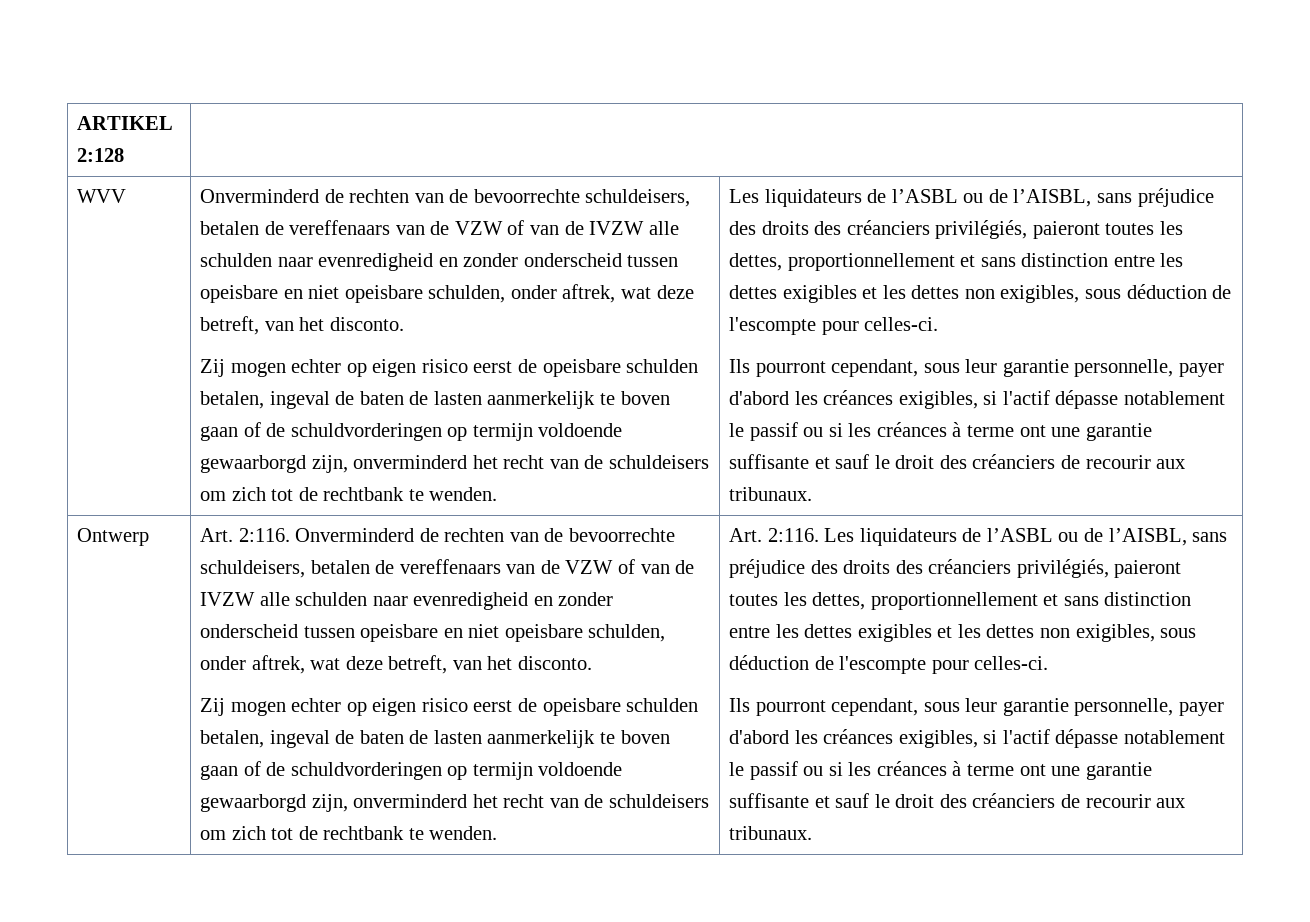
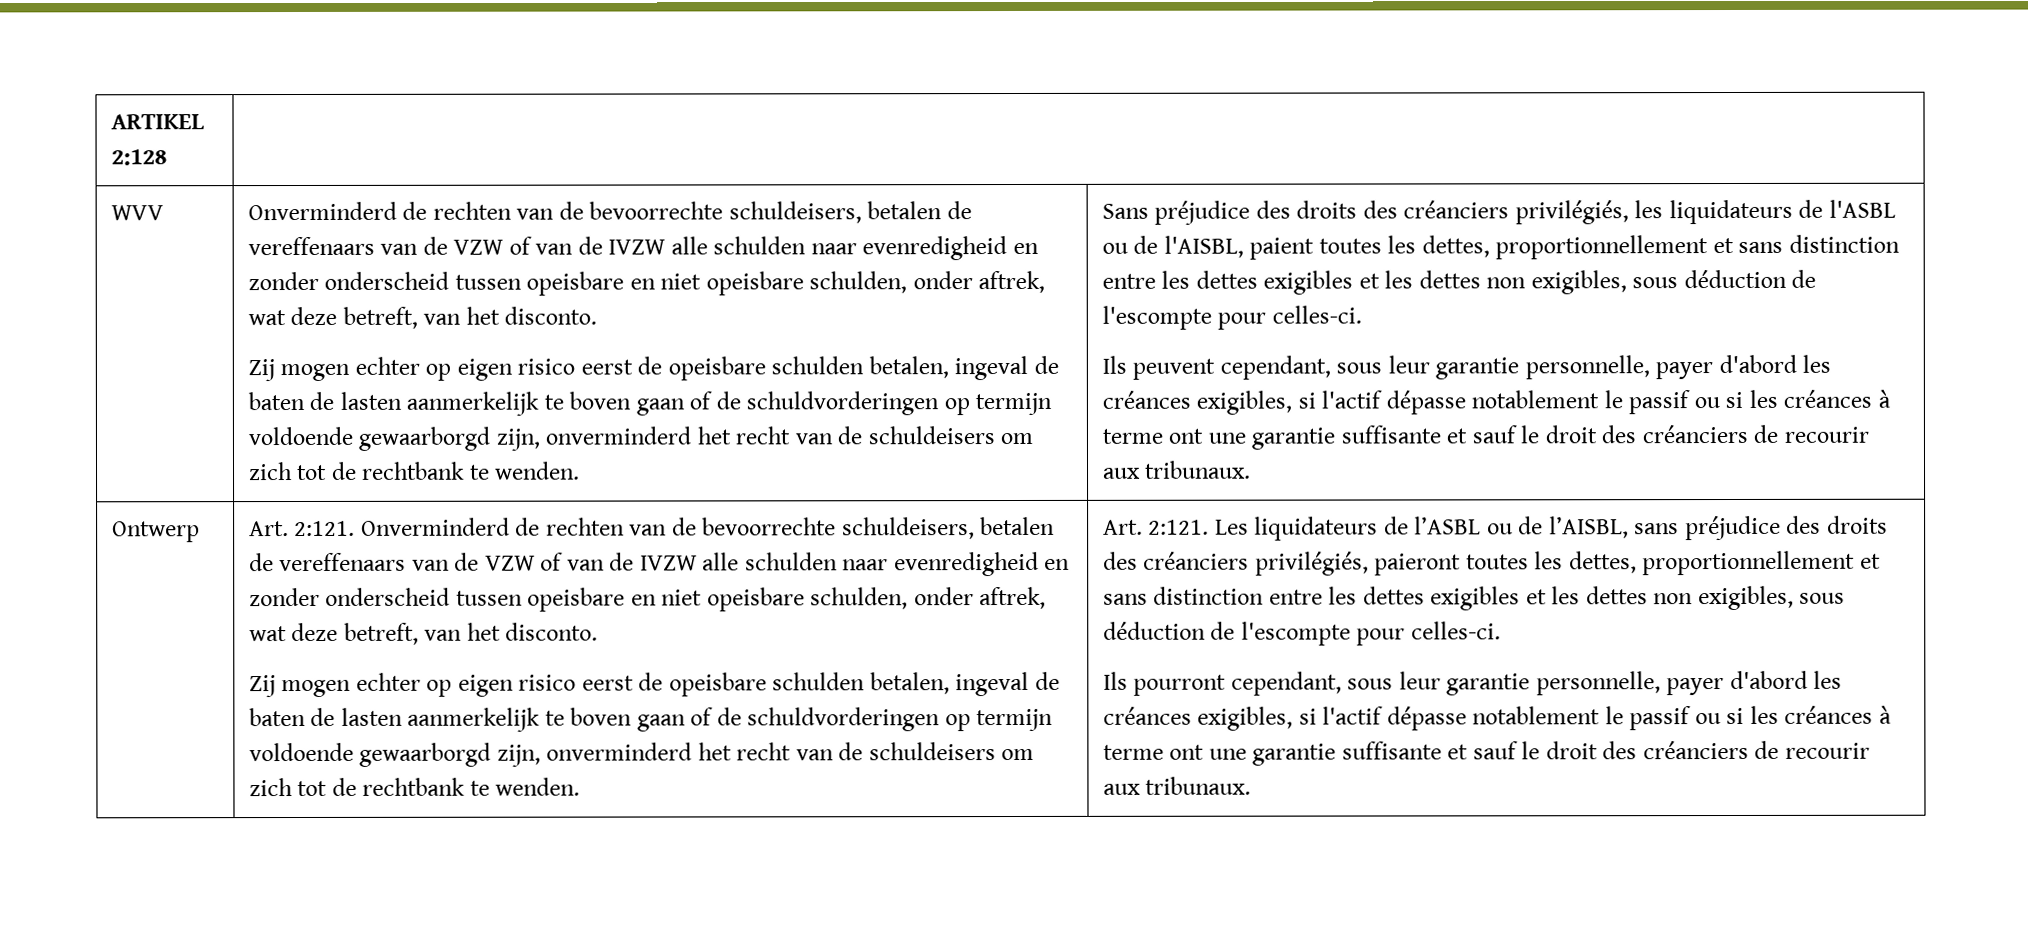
- Zij mogen echter op eigen risico eerst de opeisbare schulden betalen, ingeval de baten de lasten aanmerkelijk te boven gaan of de schuldvorderingen op termijn voldoende gewaarborgd zijn, onverminderd het recht van de schuldeisers om zich tot de rechtbank te wenden. | Les liquidateurs de l’ASBL ou de l’AISBL, sans préjudice des droits des créanciers privilégiés, paieront toutes les dettes, proportionnellement et sans distinction entre les dettes exigibles et les dettes non exigibles, sous déduction de l'escompte pour celles-ci.
- Ils pourront cependant, sous leur garantie personnelle, payer d'abord les créances exigibles, si l'actif dépasse notablement le passif ou si les créances à terme ont une garantie suffisante et sauf le droit des créanciers de recourir aux tribunaux.
+ Zij mogen echter op eigen risico eerst de opeisbare schulden betalen, ingeval de baten de lasten aanmerkelijk te boven gaan of de schuldvorderingen op termijn voldoende gewaarborgd zijn, onverminderd het recht van de schuldeisers om zich tot de rechtbank te wenden. | Sans préjudice des droits des créanciers privilégiés, les liquidateurs de l'ASBL ou de l'AISBL, paient toutes les dettes, proportionnellement et sans distinction entre les dettes exigibles et les dettes non exigibles, sous déduction de l'escompte pour celles-ci.
+ Ils peuvent cependant, sous leur garantie personnelle, payer d'abord les créances exigibles, si l'actif dépasse notablement le passif ou si les créances à terme ont une garantie suffisante et sauf le droit des créanciers de recourir aux tribunaux.
- Ontwerp | Art. 2:116.
+ Ontwerp | Art. 2:121.
- Zij mogen echter op eigen risico eerst de opeisbare schulden betalen, ingeval de baten de lasten aanmerkelijk te boven gaan of de schuldvorderingen op termijn voldoende gewaarborgd zijn, onverminderd het recht van de schuldeisers om zich tot de rechtbank te wenden. | Art. 2:116.
+ Zij mogen echter op eigen risico eerst de opeisbare schulden betalen, ingeval de baten de lasten aanmerkelijk te boven gaan of de schuldvorderingen op termijn voldoende gewaarborgd zijn, onverminderd het recht van de schuldeisers om zich tot de rechtbank te wenden. | Art. 2:121.

